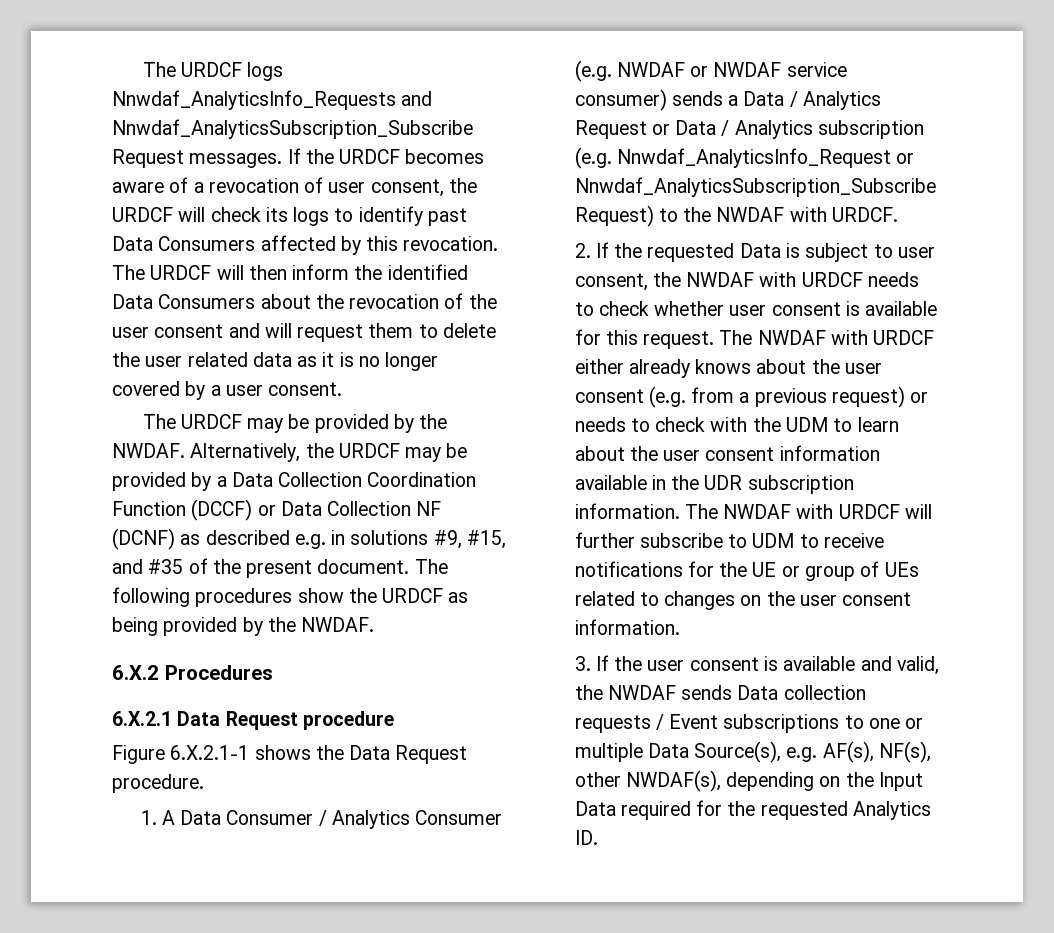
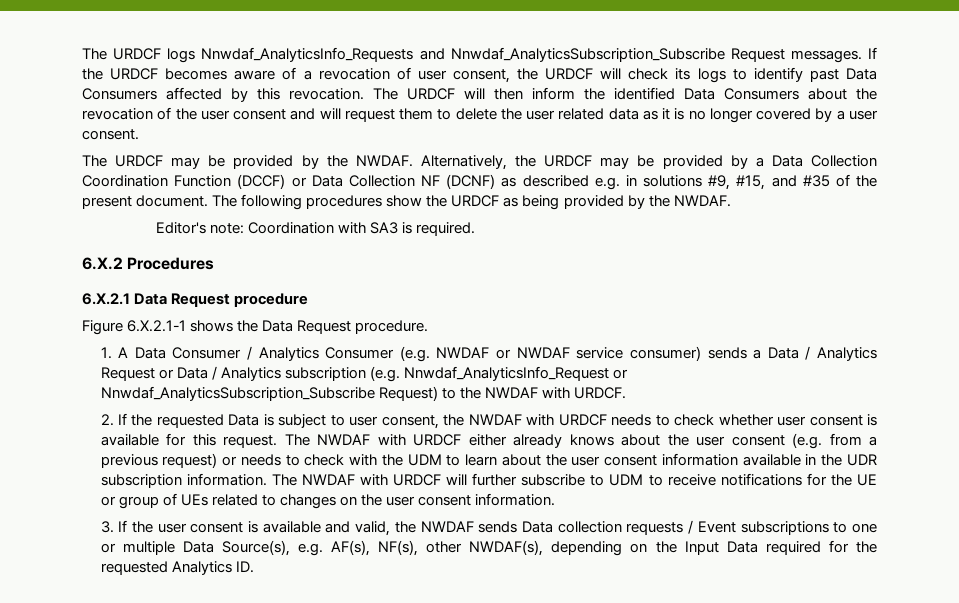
+ Editor's note: Coordination with SA3 is required.

